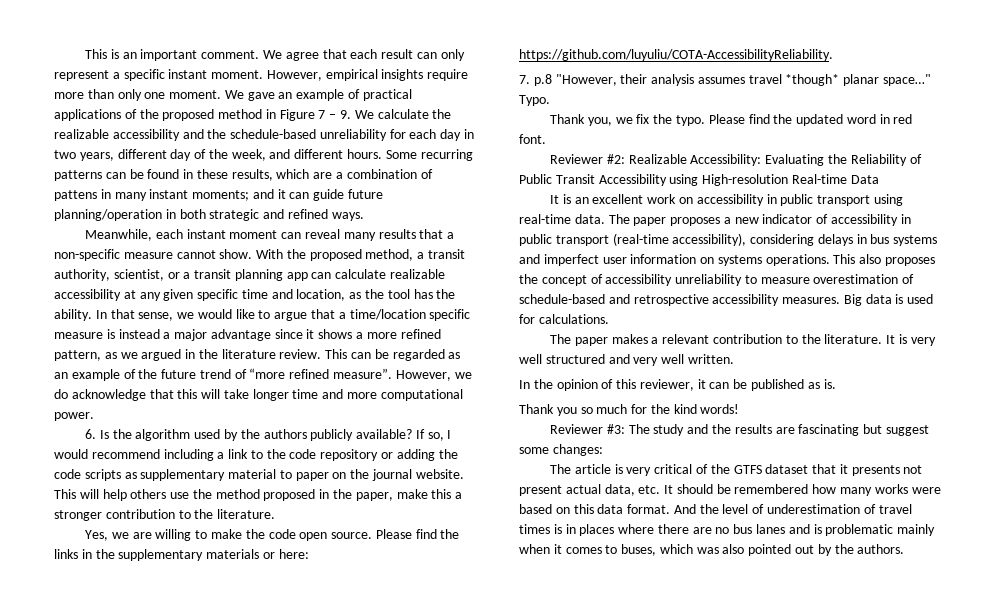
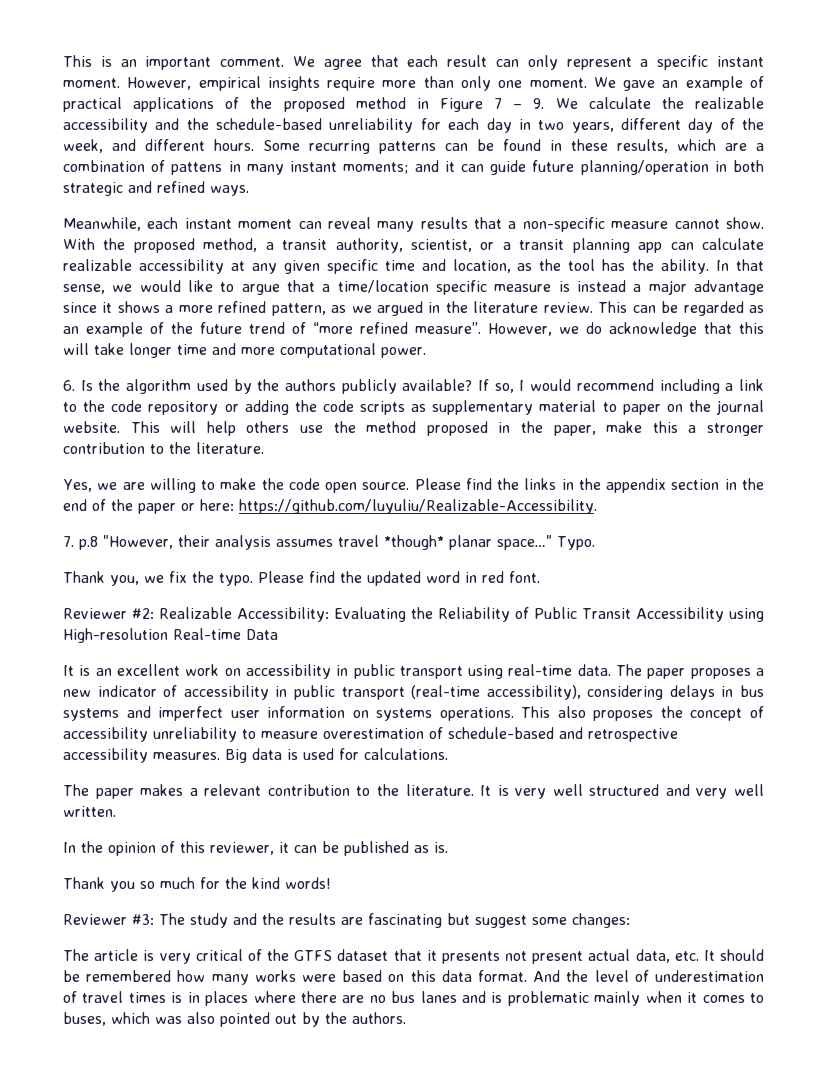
- Please find the links in the supplementary materials or here: https://github.com/luyuliu/COTA-AccessibilityReliability.
+ Please find the links in the appendix section in the end of the paper or here: https://github.com/luyuliu/Realizable-Accessibility.

